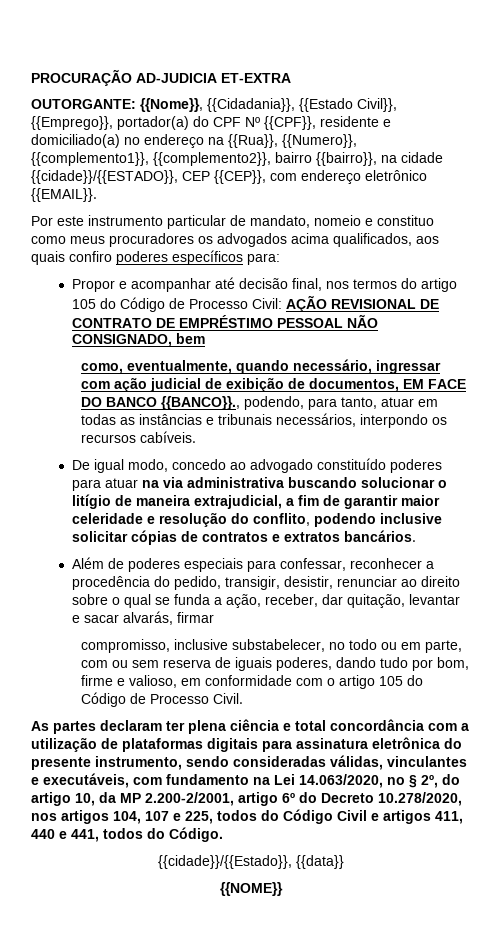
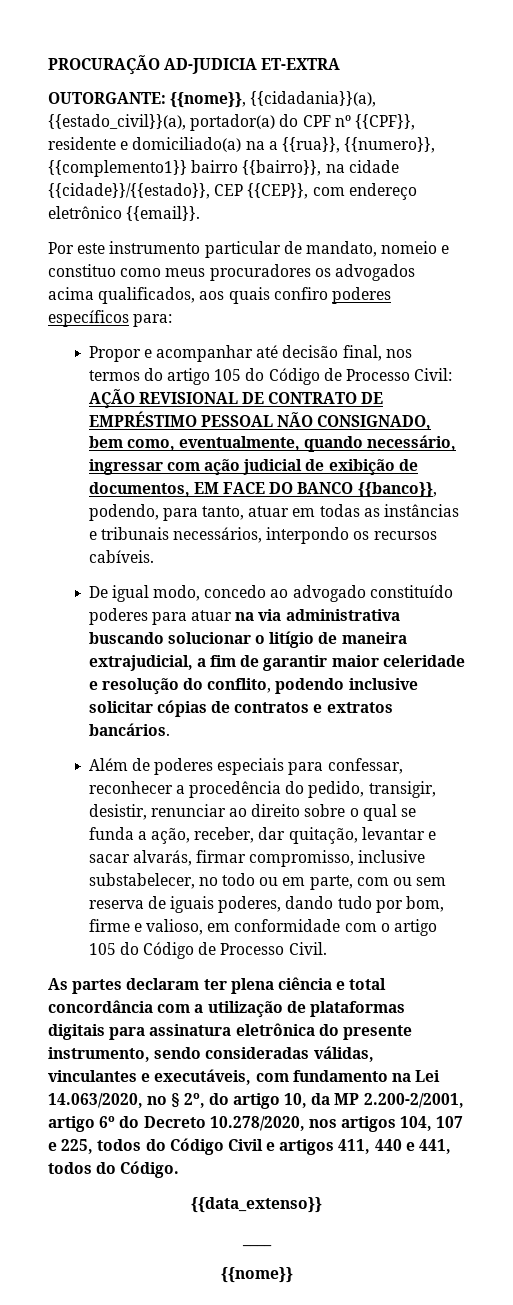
- OUTORGANTE: {{Nome}}, {{Cidadania}}, {{Estado Civil}}, {{Emprego}}, portador(a) do CPF Nº {{CPF}}, residente e domiciliado(a) no endereço na {{Rua}}, {{Numero}}, {{complemento1}}, {{complemento2}}, bairro {{bairro}}, na cidade {{cidade}}/{{ESTADO}}, CEP {{CEP}}, com endereço eletrônico {{EMAIL}}.
+ OUTORGANTE: {{nome}}, {{cidadania}}(a), {{estado_civil}}(a), portador(a) do CPF nº {{CPF}}, residente e domiciliado(a) na a {{rua}}, {{numero}}, {{complemento1}} bairro {{bairro}}, na cidade {{cidade}}/{{estado}}, CEP {{CEP}}, com endereço eletrônico {{email}}.
- Propor e acompanhar até decisão final, nos termos do artigo 105 do Código de Processo Civil: AÇÃO REVISIONAL DE CONTRATO DE EMPRÉSTIMO PESSOAL NÃO CONSIGNADO, bem
- como, eventualmente, quando necessário, ingressar com ação judicial de exibição de documentos, EM FACE DO BANCO {{BANCO}}., podendo, para tanto, atuar em todas as instâncias e tribunais necessários, interpondo os recursos cabíveis.
+ Propor e acompanhar até decisão final, nos termos do artigo 105 do Código de Processo Civil: AÇÃO REVISIONAL DE CONTRATO DE EMPRÉSTIMO PESSOAL NÃO CONSIGNADO, bem como, eventualmente, quando necessário, ingressar com ação judicial de exibição de documentos, EM FACE DO BANCO {{banco}}, podendo, para tanto, atuar em todas as instâncias e tribunais necessários, interpondo os recursos cabíveis.
- Além de poderes especiais para confessar, reconhecer a procedência do pedido, transigir, desistir, renunciar ao direito sobre o qual se funda a ação, receber, dar quitação, levantar e sacar alvarás, firmar
- compromisso, inclusive substabelecer, no todo ou em parte, com ou sem reserva de iguais poderes, dando tudo por bom, firme e valioso, em conformidade com o artigo 105 do Código de Processo Civil.
+ Além de poderes especiais para confessar, reconhecer a procedência do pedido, transigir, desistir, renunciar ao direito sobre o qual se funda a ação, receber, dar quitação, levantar e sacar alvarás, firmar compromisso, inclusive substabelecer, no todo ou em parte, com ou sem reserva de iguais poderes, dando tudo por bom, firme e valioso, em conformidade com o artigo 105 do Código de Processo Civil.
- {{cidade}}/{{Estado}}, {{data}}
- {{NOME}}
+ {{data_extenso}}
+ ____
+ {{nome}}

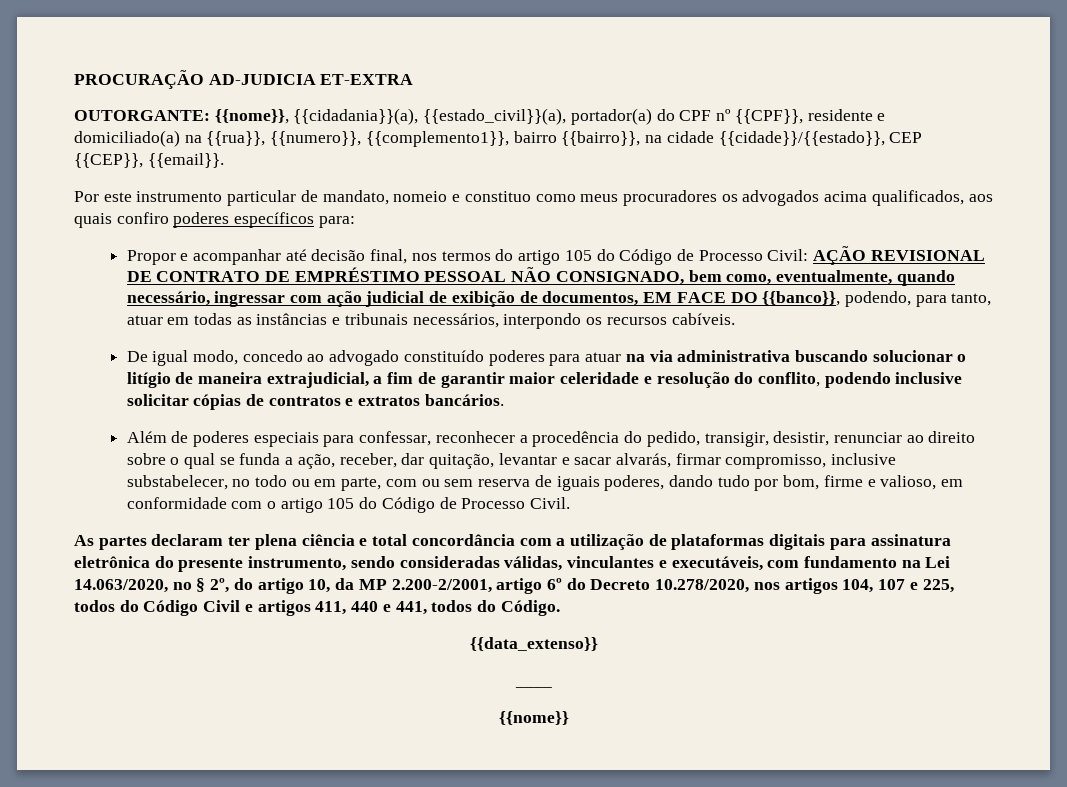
- OUTORGANTE: {{nome}}, {{cidadania}}(a), {{estado_civil}}(a), portador(a) do CPF nº {{CPF}}, residente e domiciliado(a) na a {{rua}}, {{numero}}, {{complemento1}} bairro {{bairro}}, na cidade {{cidade}}/{{estado}}, CEP {{CEP}}, com endereço eletrônico {{email}}.
+ OUTORGANTE: {{nome}}, {{cidadania}}(a), {{estado_civil}}(a), portador(a) do CPF nº {{CPF}}, residente e domiciliado(a) na {{rua}}, {{numero}}, {{complemento1}}, bairro {{bairro}}, na cidade {{cidade}}/{{estado}}, CEP {{CEP}}, {{email}}.
- Propor e acompanhar até decisão final, nos termos do artigo 105 do Código de Processo Civil: AÇÃO REVISIONAL DE CONTRATO DE EMPRÉSTIMO PESSOAL NÃO CONSIGNADO, bem como, eventualmente, quando necessário, ingressar com ação judicial de exibição de documentos, EM FACE DO BANCO {{banco}}, podendo, para tanto, atuar em todas as instâncias e tribunais necessários, interpondo os recursos cabíveis.
+ Propor e acompanhar até decisão final, nos termos do artigo 105 do Código de Processo Civil: AÇÃO REVISIONAL DE CONTRATO DE EMPRÉSTIMO PESSOAL NÃO CONSIGNADO, bem como, eventualmente, quando necessário, ingressar com ação judicial de exibição de documentos, EM FACE DO {{banco}}, podendo, para tanto, atuar em todas as instâncias e tribunais necessários, interpondo os recursos cabíveis.

